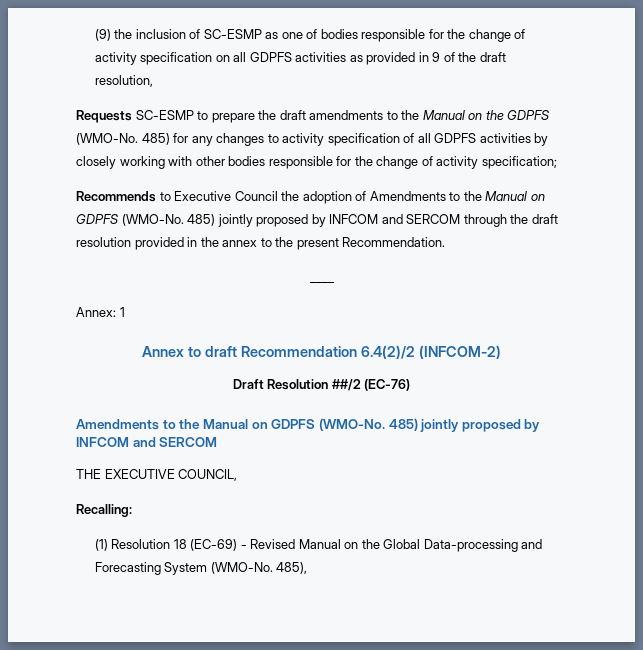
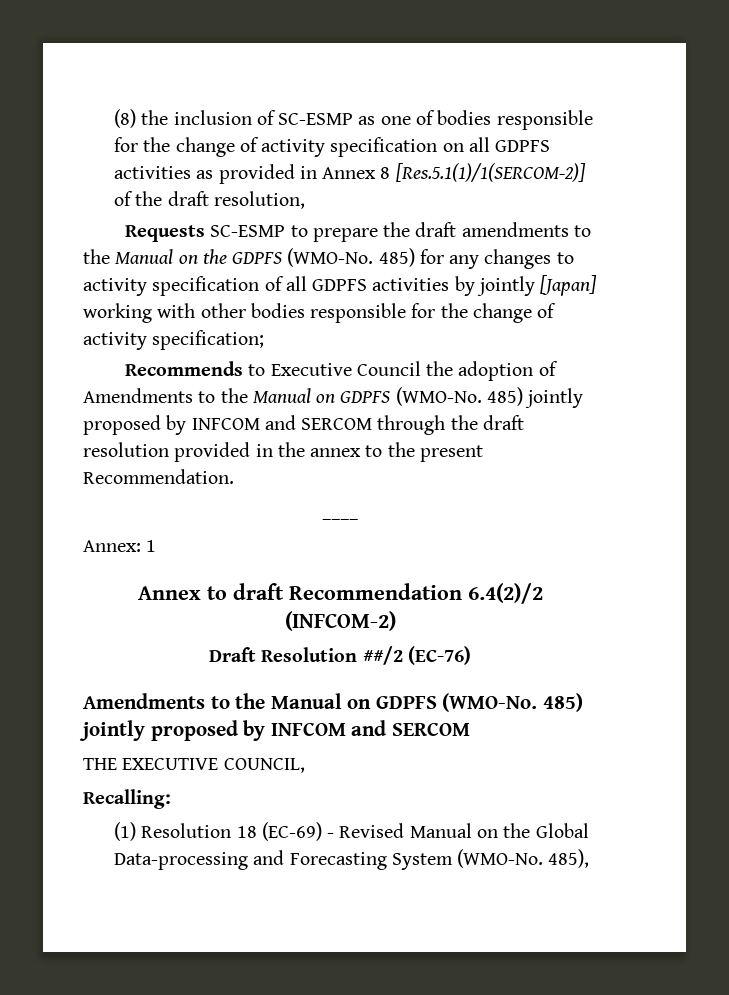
- (9) the inclusion of SC-ESMP as one of bodies responsible for the change of activity specification on all GDPFS activities as provided in 9 of the draft resolution,
+ (8) the inclusion of SC-ESMP as one of bodies responsible for the change of activity specification on all GDPFS activities as provided in Annex 8 [Res.5.1(1)/1(SERCOM-2)] of the draft resolution,
- 485) for any changes to activity specification of all GDPFS activities by closely working with other bodies responsible for the change of activity specification;
+ 485) for any changes to activity specification of all GDPFS activities by jointly [Japan] working with other bodies responsible for the change of activity specification;

